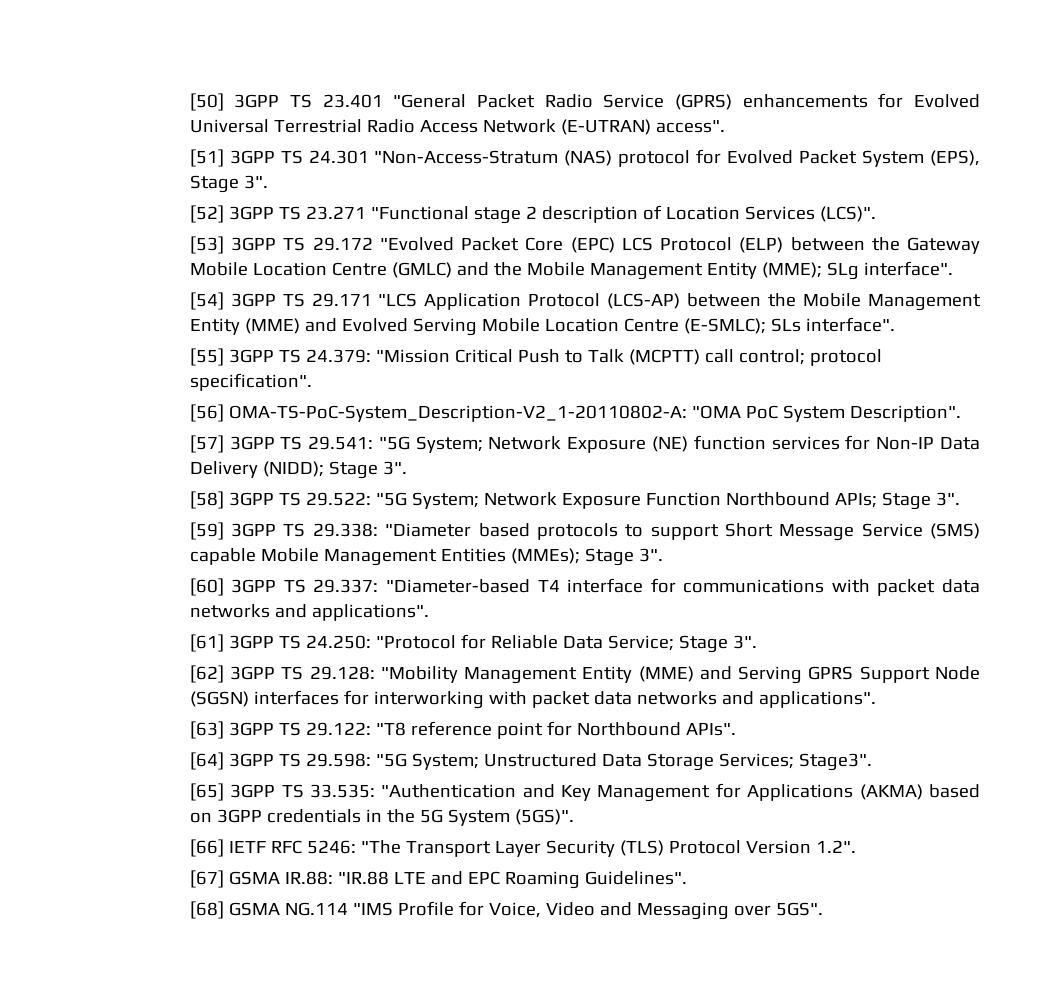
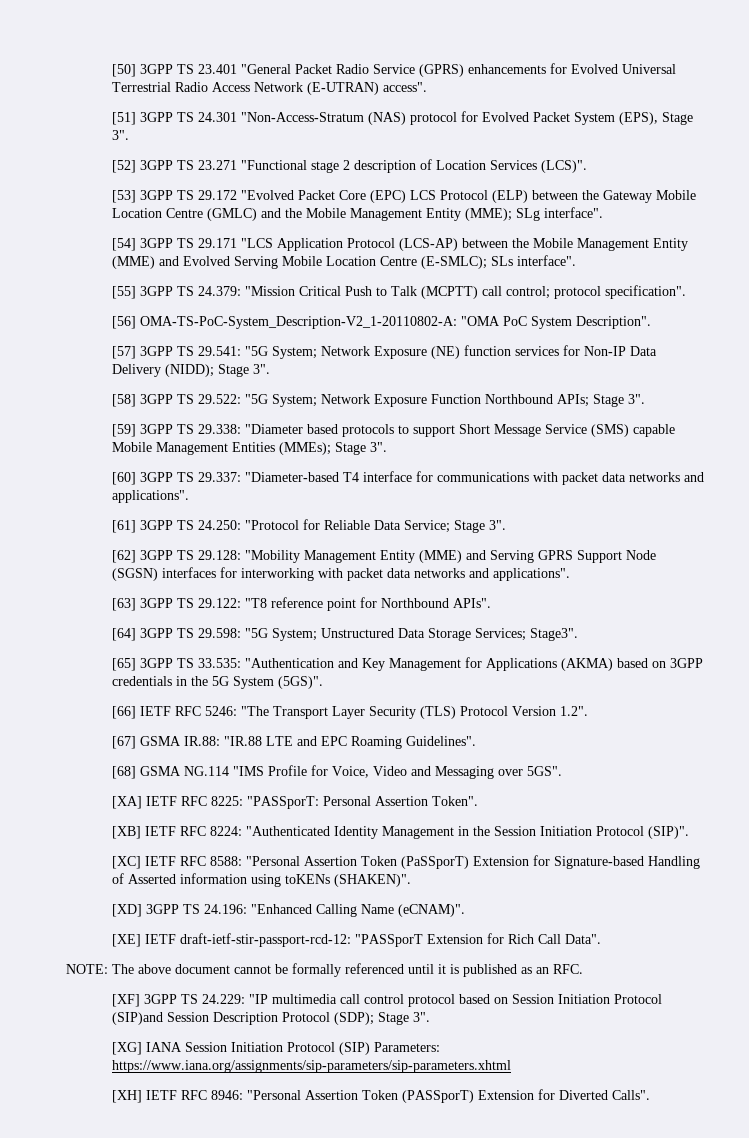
+ [XA] IETF RFC 8225: "PASSporT: Personal Assertion Token".
+ [XB] IETF RFC 8224: "Authenticated Identity Management in the Session Initiation Protocol (SIP)".
+ [XC] IETF RFC 8588: "Personal Assertion Token (PaSSporT) Extension for Signature-based Handling of Asserted information using toKENs (SHAKEN)".
+ [XD] 3GPP TS 24.196: "Enhanced Calling Name (eCNAM)".
+ [XE] IETF draft-ietf-stir-passport-rcd-12: "PASSporT Extension for Rich Call Data".
+ NOTE: The above document cannot be formally referenced until it is published as an RFC.
+ [XF] 3GPP TS 24.229: "IP multimedia call control protocol based on Session Initiation Protocol (SIP)and Session Description Protocol (SDP); Stage 3".
+ [XG] IANA Session Initiation Protocol (SIP) Parameters: https://www.iana.org/assignments/sip-parameters/sip-parameters.xhtml
+ [XH] IETF RFC 8946: "Personal Assertion Token (PASSporT) Extension for Diverted Calls".

